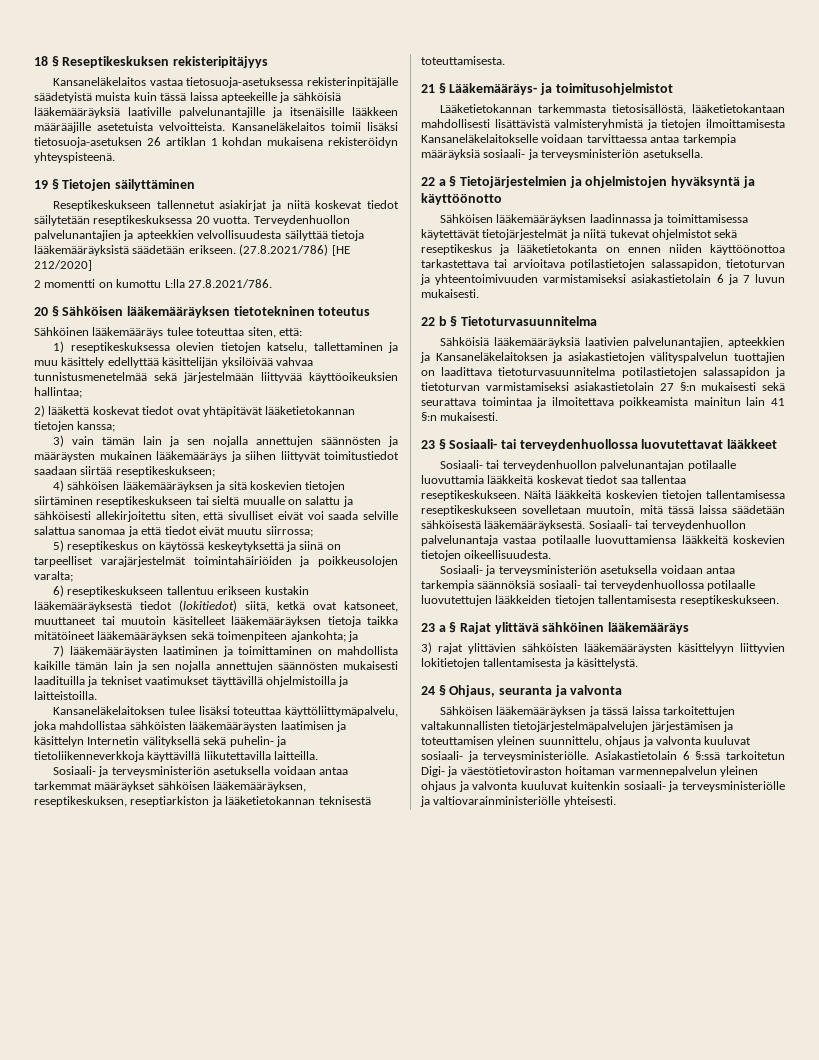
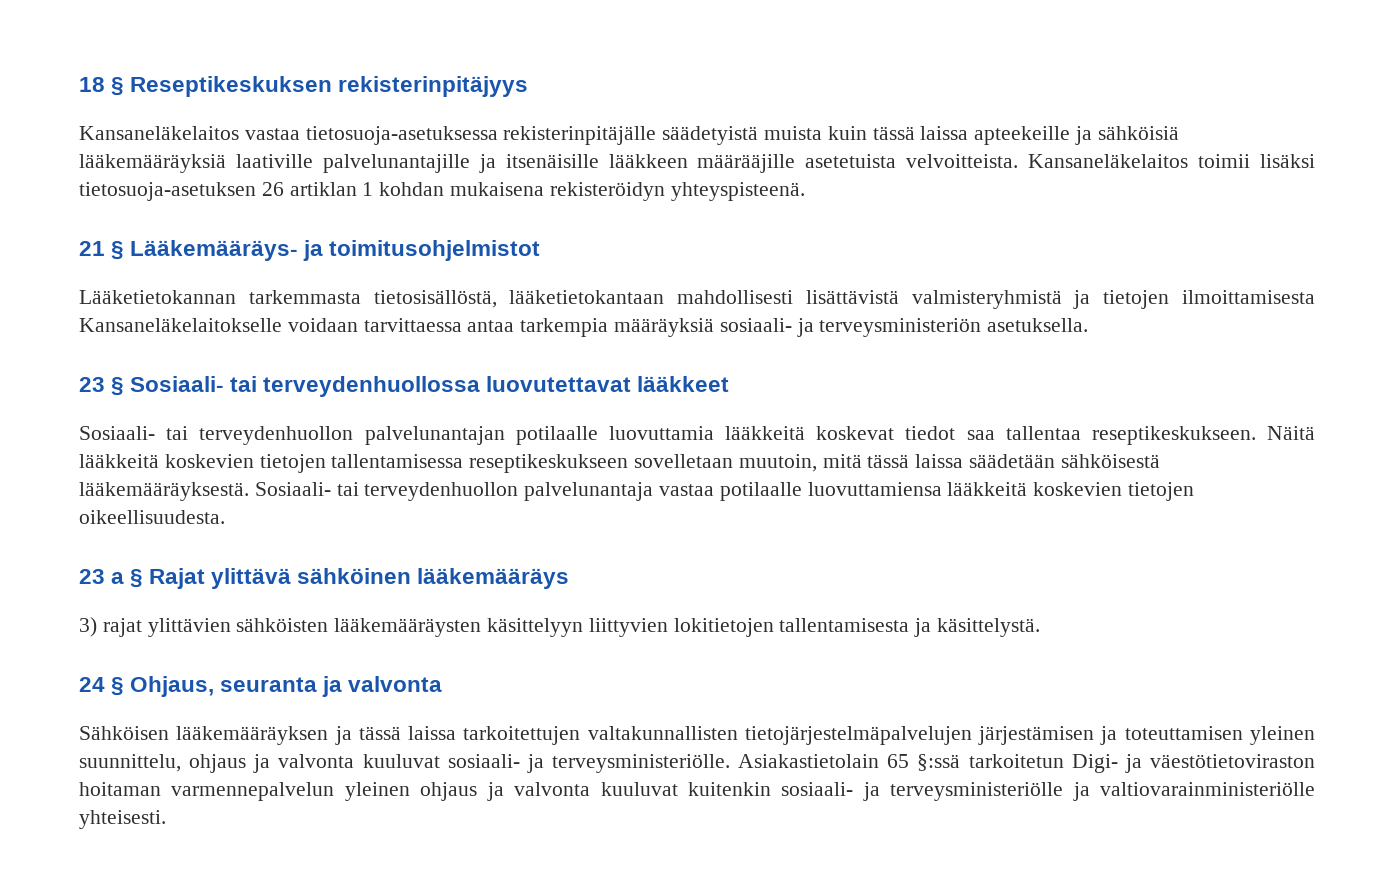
- 18 § Reseptikeskuksen rekisteripitäjyys
+ 18 § Reseptikeskuksen rekisterinpitäjyys
- 19 § Tietojen säilyttäminen
- Reseptikeskukseen tallennetut asiakirjat ja niitä koskevat tiedot säilytetään reseptikeskuksessa 20 vuotta. Terveydenhuollon palvelunantajien ja apteekkien velvollisuudesta säilyttää tietoja lääkemääräyksistä säädetään erikseen. (27.8.2021/786) [HE 212/2020]
- 2 momentti on kumottu L:lla 27.8.2021/786.
- 20 § Sähköisen lääkemääräyksen tietotekninen toteutus
- Sähköinen lääkemääräys tulee toteuttaa siten, että:
- 1) reseptikeskuksessa olevien tietojen katselu, tallettaminen ja muu käsittely edellyttää käsittelijän yksilöivää vahvaa tunnistusmenetelmää sekä järjestelmään liittyvää käyttöoikeuksien hallintaa;
- 2) lääkettä koskevat tiedot ovat yhtäpitävät lääketietokannan tietojen kanssa;
- 3) vain tämän lain ja sen nojalla annettujen säännösten ja määräysten mukainen lääkemääräys ja siihen liittyvät toimitustiedot saadaan siirtää reseptikeskukseen;
- 4) sähköisen lääkemääräyksen ja sitä koskevien tietojen siirtäminen reseptikeskukseen tai sieltä muualle on salattu ja sähköisesti allekirjoitettu siten, että sivulliset eivät voi saada selville salattua sanomaa ja että tiedot eivät muutu siirrossa;
- 5) reseptikeskus on käytössä keskeytyksettä ja siinä on tarpeelliset varajärjestelmät toimintahäiriöiden ja poikkeusolojen varalta;
- 6) reseptikeskukseen tallentuu erikseen kustakin lääkemääräyksestä tiedot (lokitiedot) siitä, ketkä ovat katsoneet, muuttaneet tai muutoin käsitelleet lääkemääräyksen tietoja taikka mitätöineet lääkemääräyksen sekä toimenpiteen ajankohta; ja
- 7) lääkemääräysten laatiminen ja toimittaminen on mahdollista kaikille tämän lain ja sen nojalla annettujen säännösten mukaisesti laadituilla ja tekniset vaatimukset täyttävillä ohjelmistoilla ja laitteistoilla.
- Kansaneläkelaitoksen tulee lisäksi toteuttaa käyttöliittymäpalvelu, joka mahdollistaa sähköisten lääkemääräysten laatimisen ja käsittelyn Internetin välityksellä sekä puhelin- ja tietoliikenneverkkoja käyttävillä liikutettavilla laitteilla.
- Sosiaali- ja terveysministeriön asetuksella voidaan antaa tarkemmat määräykset sähköisen lääkemääräyksen, reseptikeskuksen, reseptiarkiston ja lääketietokannan teknisestä toteuttamisesta.
- 22 a § Tietojärjestelmien ja ohjelmistojen hyväksyntä ja käyttöönotto
- Sähköisen lääkemääräyksen laadinnassa ja toimittamisessa käytettävät tietojärjestelmät ja niitä tukevat ohjelmistot sekä reseptikeskus ja lääketietokanta on ennen niiden käyttöönottoa tarkastettava tai arvioitava potilastietojen salassapidon, tietoturvan ja yhteentoimivuuden varmistamiseksi asiakastietolain 6 ja 7 luvun mukaisesti.
- 22 b § Tietoturvasuunnitelma
- Sähköisiä lääkemääräyksiä laativien palvelunantajien, apteekkien ja Kansaneläkelaitoksen ja asiakastietojen välityspalvelun tuottajien on laadittava tietoturvasuunnitelma potilastietojen salassapidon ja tietoturvan varmistamiseksi asiakastietolain 27 §:n mukaisesti sekä seurattava toimintaa ja ilmoitettava poikkeamista mainitun lain 41 §:n mukaisesti.
- Sosiaali- ja terveysministeriön asetuksella voidaan antaa tarkempia säännöksiä sosiaali- tai terveydenhuollossa potilaalle luovutettujen lääkkeiden tietojen tallentamisesta reseptikeskukseen.
- Asiakastietolain 6 §:ssä tarkoitetun Digi- ja väestötietoviraston hoitaman varmennepalvelun yleinen ohjaus ja valvonta kuuluvat kuitenkin sosiaali- ja terveysministeriölle ja valtiovarainministeriölle yhteisesti.
+ Asiakastietolain 65 §:ssä tarkoitetun Digi- ja väestötietoviraston hoitaman varmennepalvelun yleinen ohjaus ja valvonta kuuluvat kuitenkin sosiaali- ja terveysministeriölle ja valtiovarainministeriölle yhteisesti.

